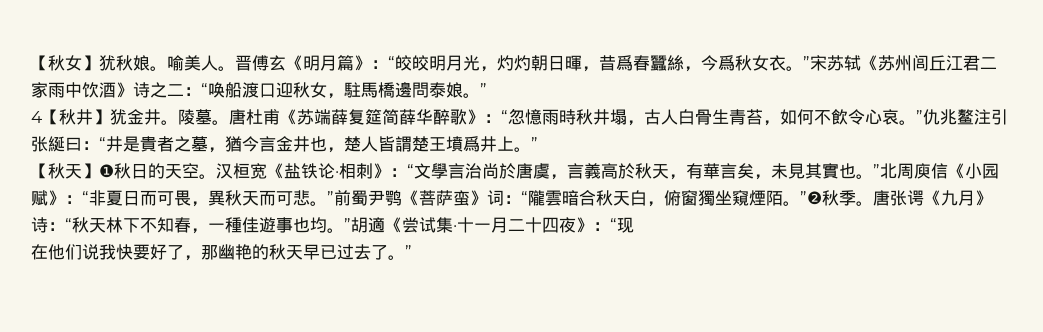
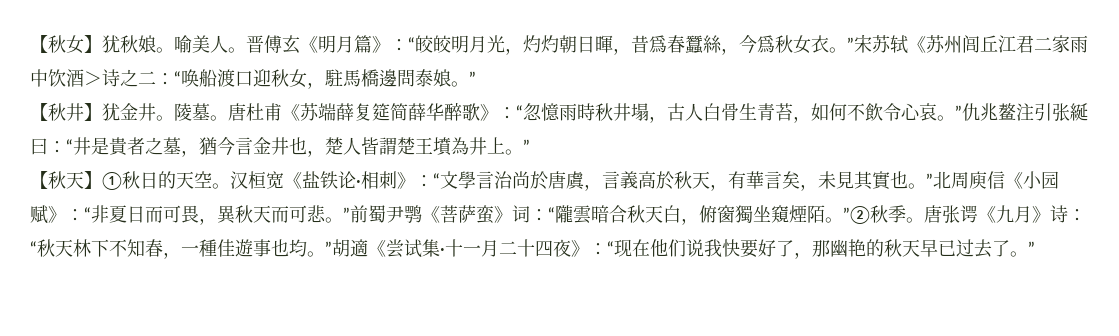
- 晋傅玄《明月篇》：“皎皎明月光，灼灼朝日暉，昔爲春蠶絲，今爲秋女衣。”宋苏轼《苏州闾丘江君二家雨中饮酒》诗之二：“唤船渡口迎秋女，駐馬橋邊問泰娘。”
+ 晋傅玄《明月篇》：“皎皎明月光，灼灼朝日暉，昔爲春蠶絲，今爲秋女衣。”宋苏轼《苏州闾丘江君二家雨中饮酒＞诗之二：“唤船渡口迎秋女，駐馬橋邊問泰娘。”
- 4【秋井】犹金井。
+ 【秋井】犹金井。
- 唐杜甫《苏端薛复筵简薛华醉歌》：“忽憶雨時秋井塌，古人白骨生青苔，如何不飲令心哀。”仇兆鳌注引张綖曰：“井是貴者之墓，猶今言金井也，楚人皆謂楚王墳爲井上。”
+ 唐杜甫《苏端薛复筵简薛华醉歌》：“忽憶雨時秋井塌，古人白骨生青苔，如何不飲令心哀。”仇兆鳌注引张綖曰：“井是貴者之墓，猶今言金井也，楚人皆謂楚王墳為井上。”
- 【秋天】❶秋日的天空。
+ 【秋天】①秋日的天空。
- 汉桓宽《盐铁论·相刺》：“文學言治尚於唐虞，言義高於秋天，有華言矣，未見其實也。”北周庾信《小园赋》：“非夏日而可畏，異秋天而可悲。”前蜀尹鹗《菩萨蛮》词：“隴雲暗合秋天白，俯窗獨坐窺煙陌。”❷秋季。
+ 汉桓宽《盐铁论·相刺》：“文學言治尚於唐虞，言義高於秋天，有華言矣，未見其實也。”北周庾信《小园赋》：“非夏日而可畏，異秋天而可悲。”前蜀尹鹗《菩萨蛮》词：“隴雲暗合秋天白，俯窗獨坐窺煙陌。”②秋季。
- 唐张谔《九月》诗：“秋天林下不知春，一種佳遊事也均。”胡適《尝试集·十一月二十四夜》：“现
- 在他们说我快要好了，那幽艳的秋天早已过去了。”
+ 唐张谔《九月》诗：“秋天林下不知春，一種佳遊事也均。”胡適《尝试集·十一月二十四夜》：“现在他们说我快要好了，那幽艳的秋天早已过去了。”

